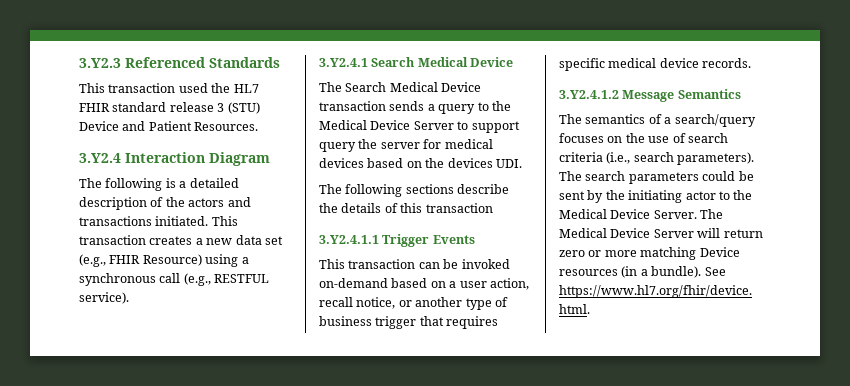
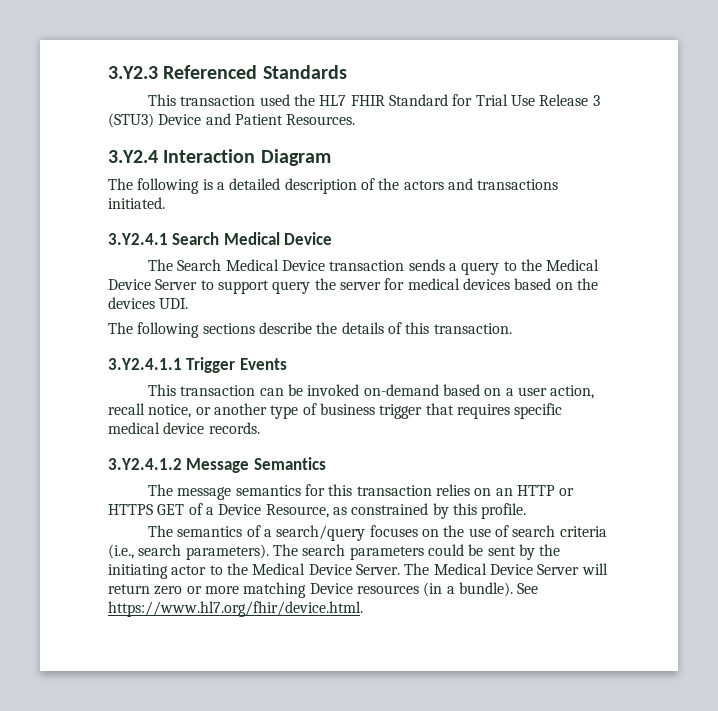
- This transaction used the HL7 FHIR standard release 3 (STU) Device and Patient Resources.
+ This transaction used the HL7 FHIR Standard for Trial Use Release 3 (STU3) Device and Patient Resources.
- This transaction creates a new data set (e.g., FHIR Resource) using a synchronous call (e.g., RESTFUL service).
- The following sections describe the details of this transaction
+ The following sections describe the details of this transaction.
+ The message semantics for this transaction relies on an HTTP or HTTPS GET of a Device Resource, as constrained by this profile.

